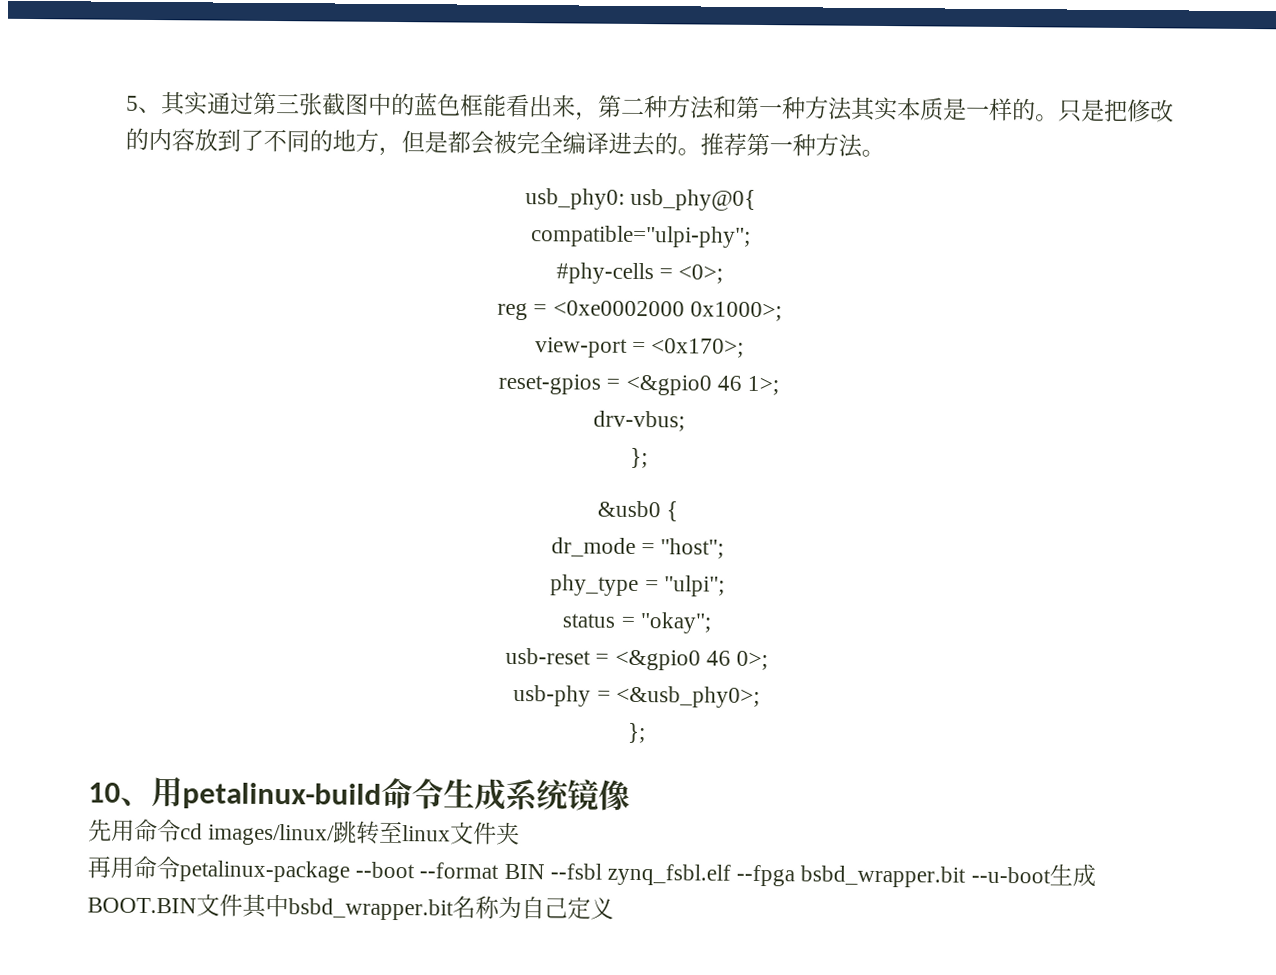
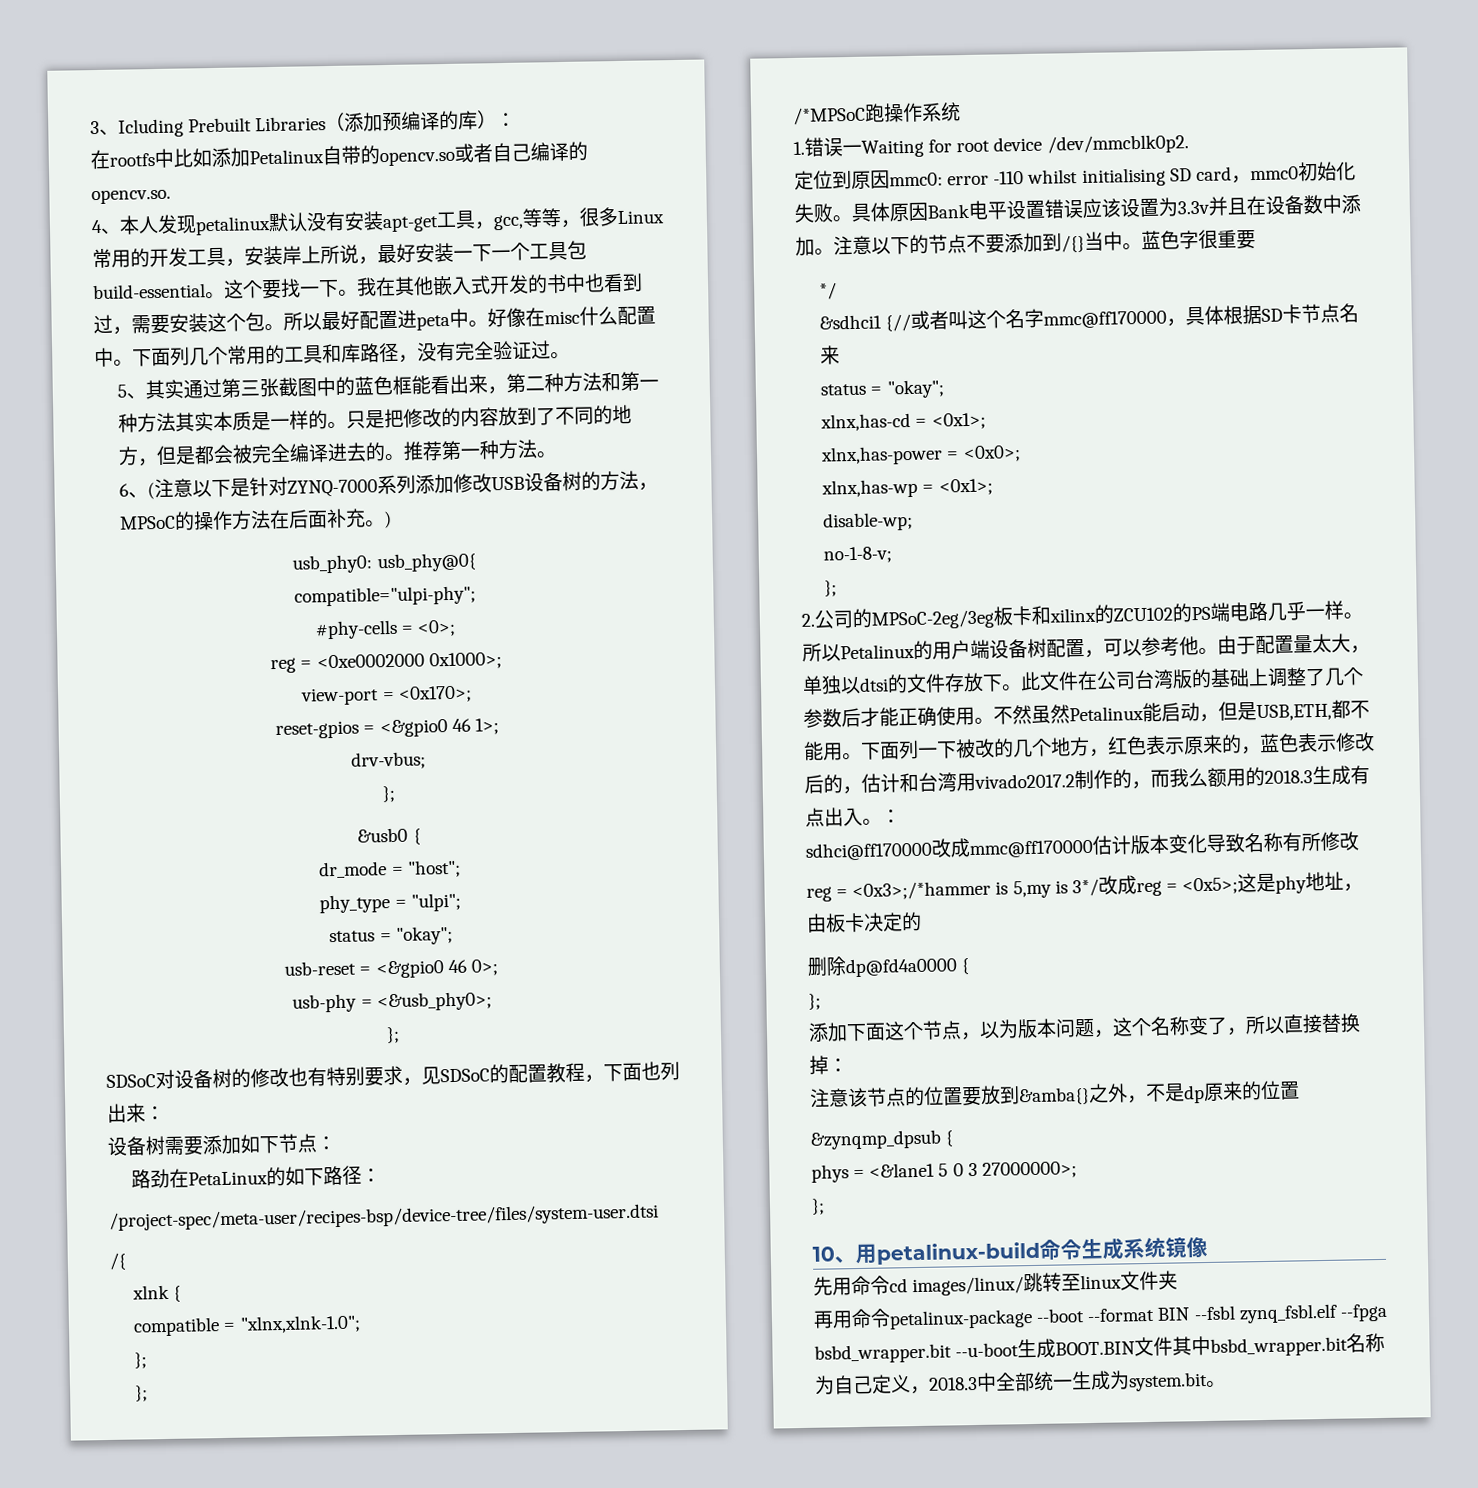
+ 3、Icluding Prebuilt Libraries（添加预编译的库）：
+ 在rootfs中比如添加Petalinux自带的opencv.so或者自己编译的opencv.so.
+ 4、本人发现petalinux默认没有安装apt-get工具，gcc,等等，很多Linux常用的开发工具，安装岸上所说，最好安装一下一个工具包build-essential。这个要找一下。我在其他嵌入式开发的书中也看到过，需要安装这个包。所以最好配置进peta中。好像在misc什么配置中。下面列几个常用的工具和库路径，没有完全验证过。
+ 6、(注意以下是针对ZYNQ-7000系列添加修改USB设备树的方法，MPSoC的操作方法在后面补充。)
+ SDSoC对设备树的修改也有特别要求，见SDSoC的配置教程，下面也列出来：
+ 设备树需要添加如下节点：
+ 路劲在PetaLinux的如下路径：
+ /project-spec/meta-user/recipes-bsp/device-tree/files/system-user.dtsi
+ /{
+ xlnk {
+ compatible = "xlnx,xlnk-1.0";
+ };
+ };
+ /*MPSoC跑操作系统
+ 1.错误一Waiting for root device /dev/mmcblk0p2.
+ 定位到原因mmc0: error -110 whilst initialising SD card，mmc0初始化失败。具体原因Bank电平设置错误应该设置为3.3v并且在设备数中添加。注意以下的节点不要添加到/{}当中。蓝色字很重要
+ */
+ &sdhci1 {//或者叫这个名字mmc@ff170000，具体根据SD卡节点名来
+ status = "okay";
+ xlnx,has-cd = <0x1>;
+ xlnx,has-power = <0x0>;
+ xlnx,has-wp = <0x1>;
+ disable-wp;
+ no-1-8-v;
+ };
+ 2.公司的MPSoC-2eg/3eg板卡和xilinx的ZCU102的PS端电路几乎一样。所以Petalinux的用户端设备树配置，可以参考他。由于配置量太大，单独以dtsi的文件存放下。此文件在公司台湾版的基础上调整了几个参数后才能正确使用。不然虽然Petalinux能启动，但是USB,ETH,都不能用。下面列一下被改的几个地方，红色表示原来的，蓝色表示修改后的，估计和台湾用vivado2017.2制作的，而我么额用的2018.3生成有点出入。：
+ sdhci@ff170000改成mmc@ff170000估计版本变化导致名称有所修改
+ reg = <0x3>;/*hammer is 5,my is 3*/改成reg = <0x5>;这是phy地址，由板卡决定的
+ 删除dp@fd4a0000 {
+ };
+ 添加下面这个节点，以为版本问题，这个名称变了，所以直接替换掉：
+ 注意该节点的位置要放到&amba{}之外，不是dp原来的位置
+ &zynqmp_dpsub {
+ phys = <&lane1 5 0 3 27000000>;
+ };
- 再用命令petalinux-package --boot --format BIN --fsbl zynq_fsbl.elf --fpga bsbd_wrapper.bit --u-boot生成BOOT.BIN文件其中bsbd_wrapper.bit名称为自己定义
+ 再用命令petalinux-package --boot --format BIN --fsbl zynq_fsbl.elf --fpga bsbd_wrapper.bit --u-boot生成BOOT.BIN文件其中bsbd_wrapper.bit名称为自己定义，2018.3中全部统一生成为system.bit。

